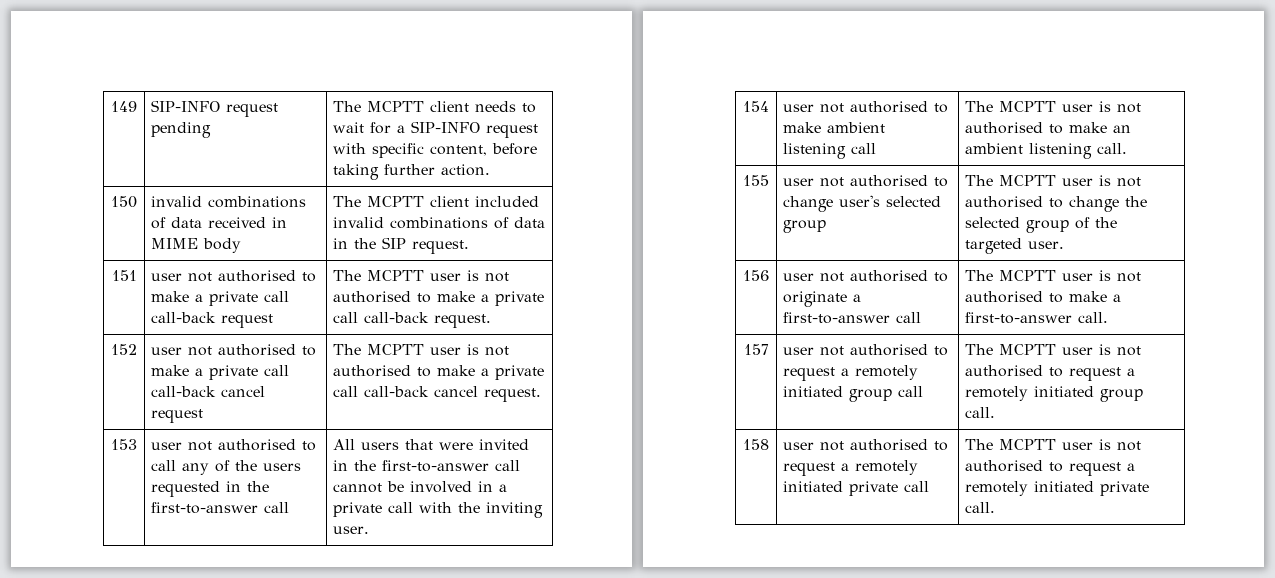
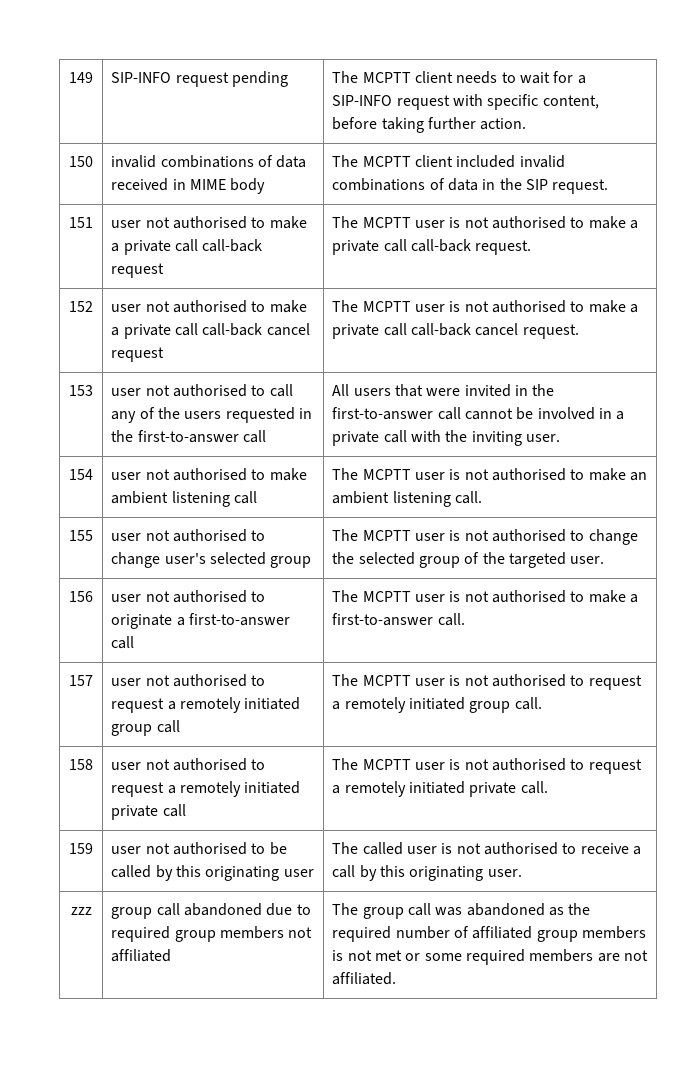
+ 159 | user not authorised to be called by this originating user | The called user is not authorised to receive a call by this originating user.
+ zzz | group call abandoned due to required group members not affiliated | The group call was abandoned as the required number of affiliated group members is not met or some required members are not affiliated.

